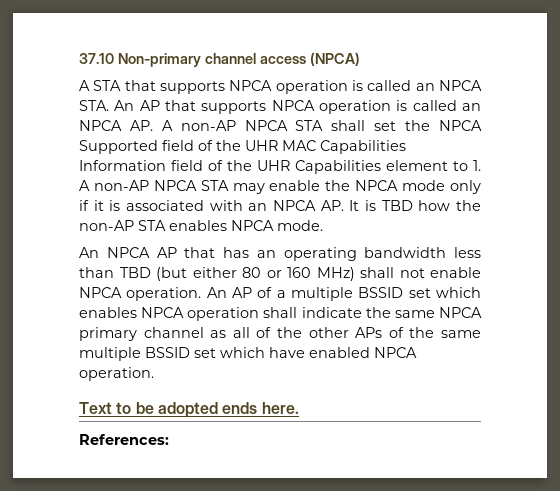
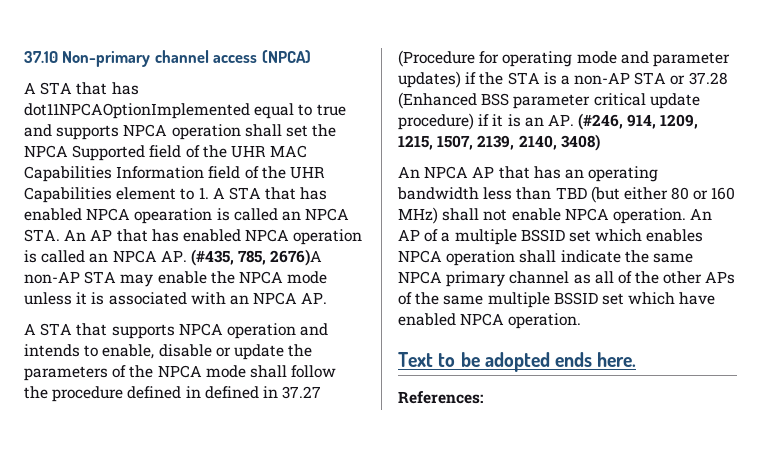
- A STA that supports NPCA operation is called an NPCA STA. An AP that supports NPCA operation is called an NPCA AP. A non-AP NPCA STA shall set the NPCA Supported field of the UHR MAC Capabilities Information field of the UHR Capabilities element to 1. A non-AP NPCA STA may enable the NPCA mode only if it is associated with an NPCA AP. It is TBD how the non-AP STA enables NPCA mode.
+ A STA that has dot11NPCAOptionImplemented equal to true and supports NPCA operation shall set the NPCA Supported field of the UHR MAC Capabilities Information field of the UHR Capabilities element to 1. A STA that has enabled NPCA opearation is called an NPCA STA. An AP that has enabled NPCA operation is called an NPCA AP. (#435, 785, 2676)A non-AP STA may enable the NPCA mode unless it is associated with an NPCA AP.
+ A STA that supports NPCA operation and intends to enable, disable or update the parameters of the NPCA mode shall follow the procedure defined in defined in 37.27 (Procedure for operating mode and parameter updates) if the STA is a non-AP STA or 37.28 (Enhanced BSS parameter critical update procedure) if it is an AP. (#246, 914, 1209, 1215, 1507, 2139, 2140, 3408)

